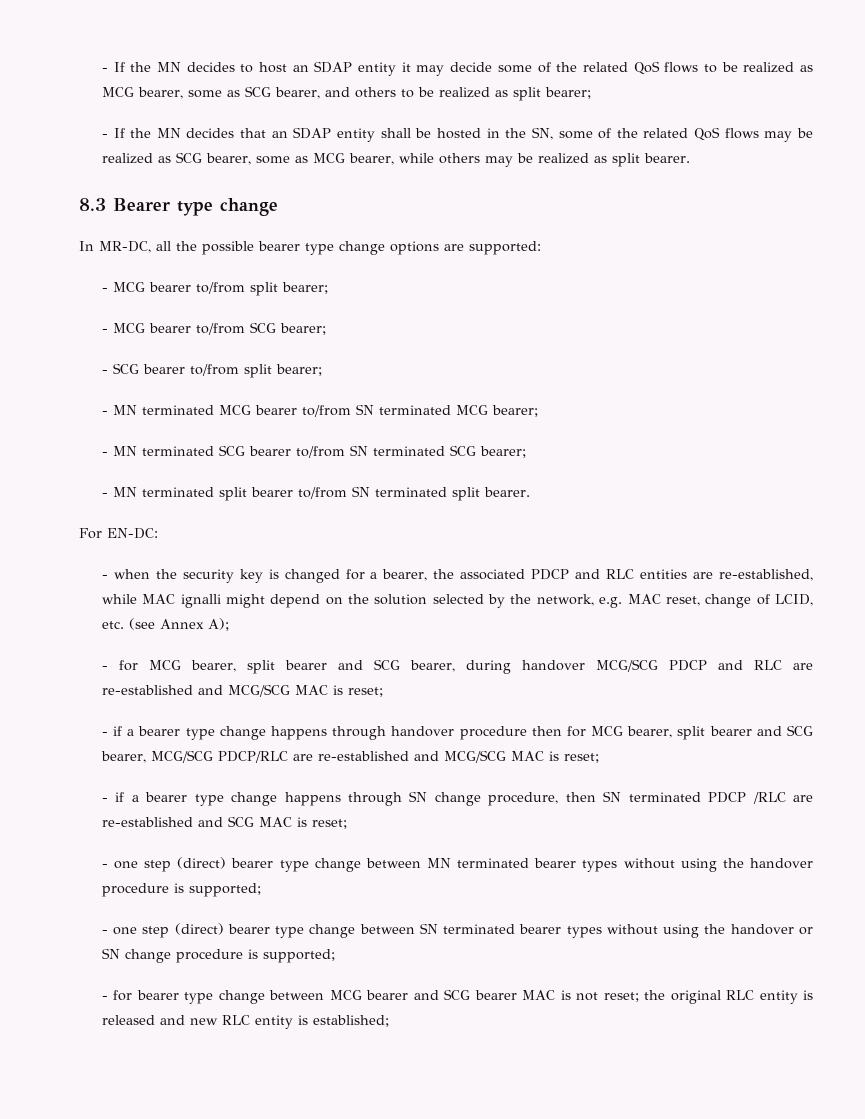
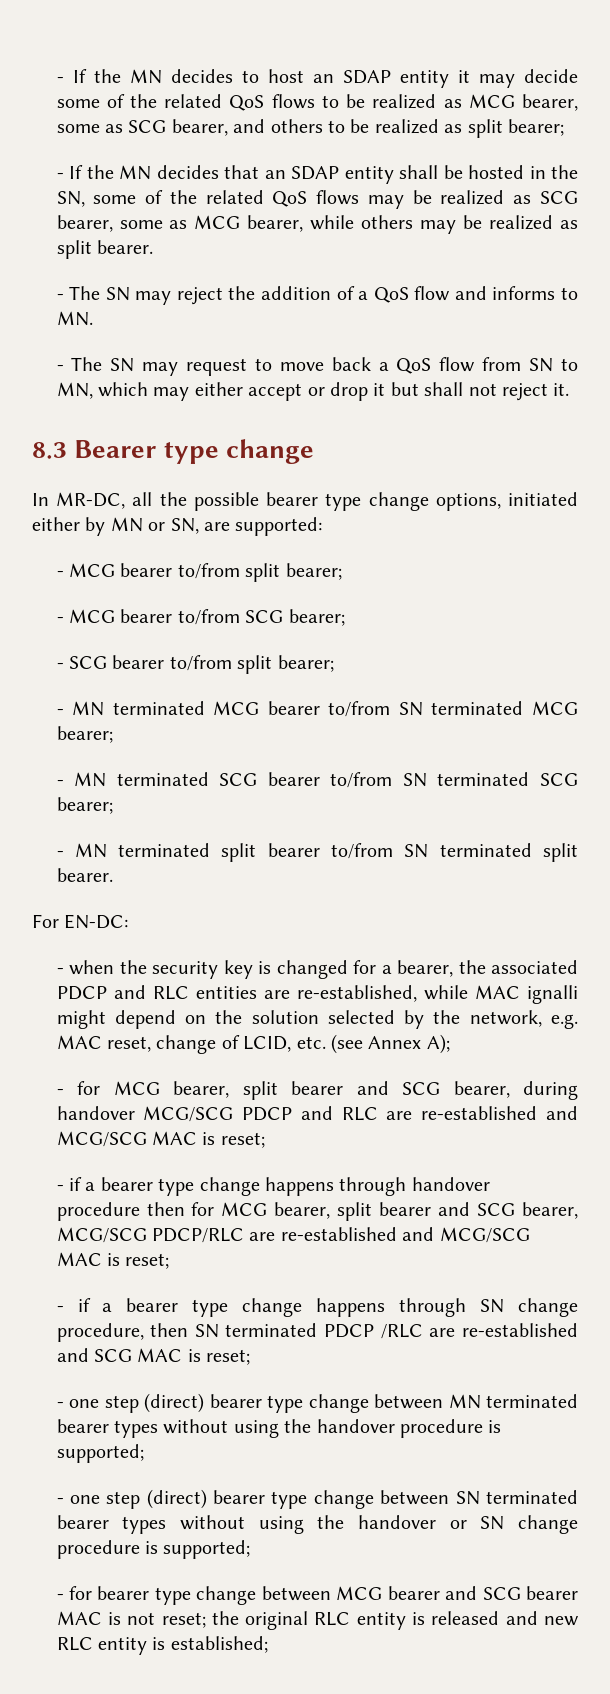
+ - The SN may reject the addition of a QoS flow and informs to MN.
+ - The SN may request to move back a QoS flow from SN to MN, which may either accept or drop it but shall not reject it.
- In MR-DC, all the possible bearer type change options are supported:
+ In MR-DC, all the possible bearer type change options, initiated either by MN or SN, are supported:

